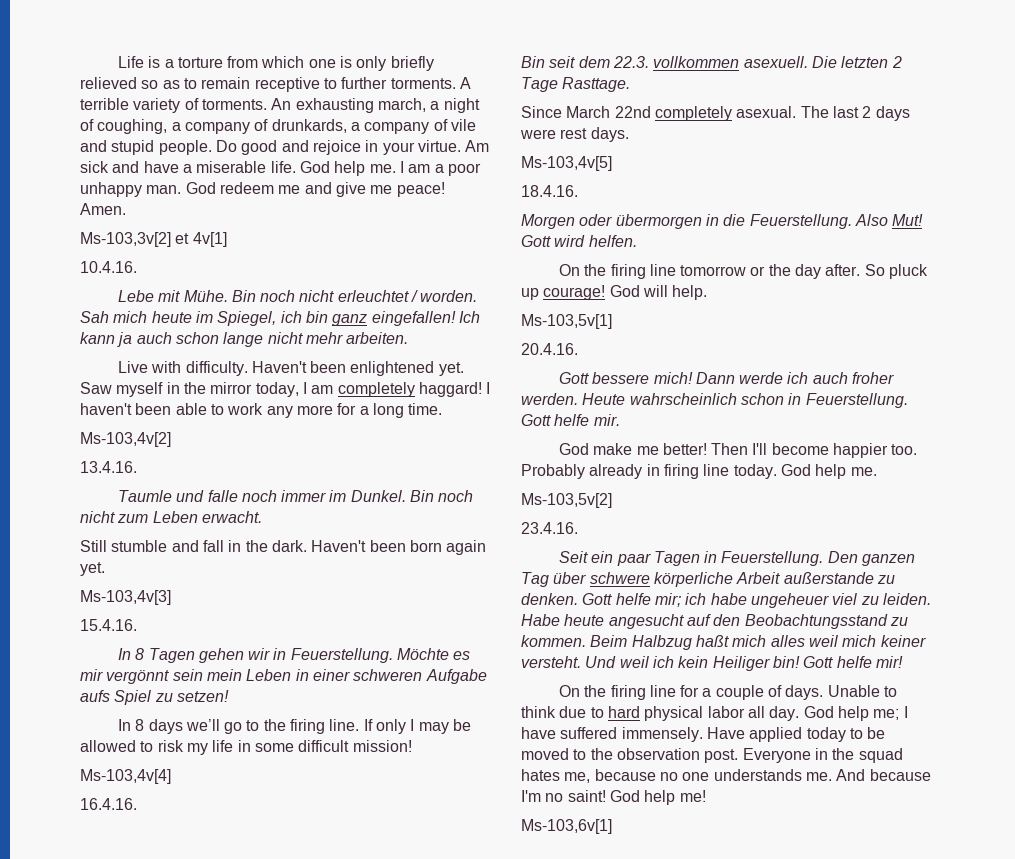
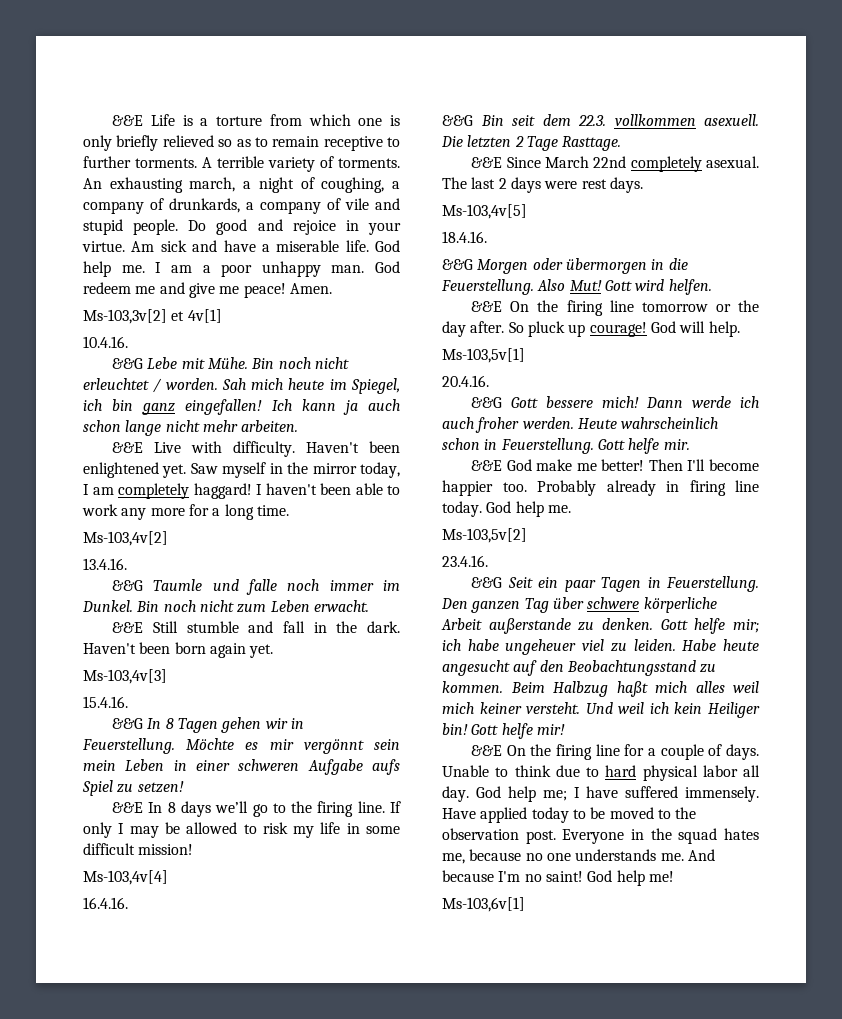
- Life is a torture from which one is only briefly relieved so as to remain receptive to further torments.
+ &&E Life is a torture from which one is only briefly relieved so as to remain receptive to further torments.
- Lebe mit Mühe.
+ &&G Lebe mit Mühe.
- Live with difficulty.
+ &&E Live with difficulty.
- Taumle und falle noch immer im Dunkel.
+ &&G Taumle und falle noch immer im Dunkel.
- Still stumble and fall in the dark.
+ &&E Still stumble and fall in the dark.
- In 8 Tagen gehen wir in Feuerstellung.
+ &&G In 8 Tagen gehen wir in Feuerstellung.
- In 8 days we’ll go to the firing line.
+ &&E In 8 days we’ll go to the firing line.
- Bin seit dem 22.3. vollkommen asexuell.
+ &&G Bin seit dem 22.3. vollkommen asexuell.
- Since March 22nd completely asexual.
+ &&E Since March 22nd completely asexual.
- Morgen oder übermorgen in die Feuerstellung.
+ &&G Morgen oder übermorgen in die Feuerstellung.
- On the firing line tomorrow or the day after.
+ &&E On the firing line tomorrow or the day after.
- Gott bessere mich!
+ &&G Gott bessere mich!
- God make me better!
+ &&E God make me better!
- Seit ein paar Tagen in Feuerstellung.
+ &&G Seit ein paar Tagen in Feuerstellung.
- On the firing line for a couple of days.
+ &&E On the firing line for a couple of days.

